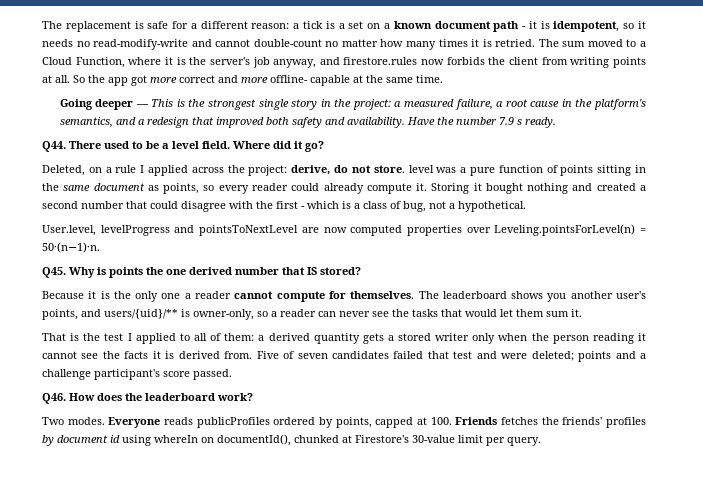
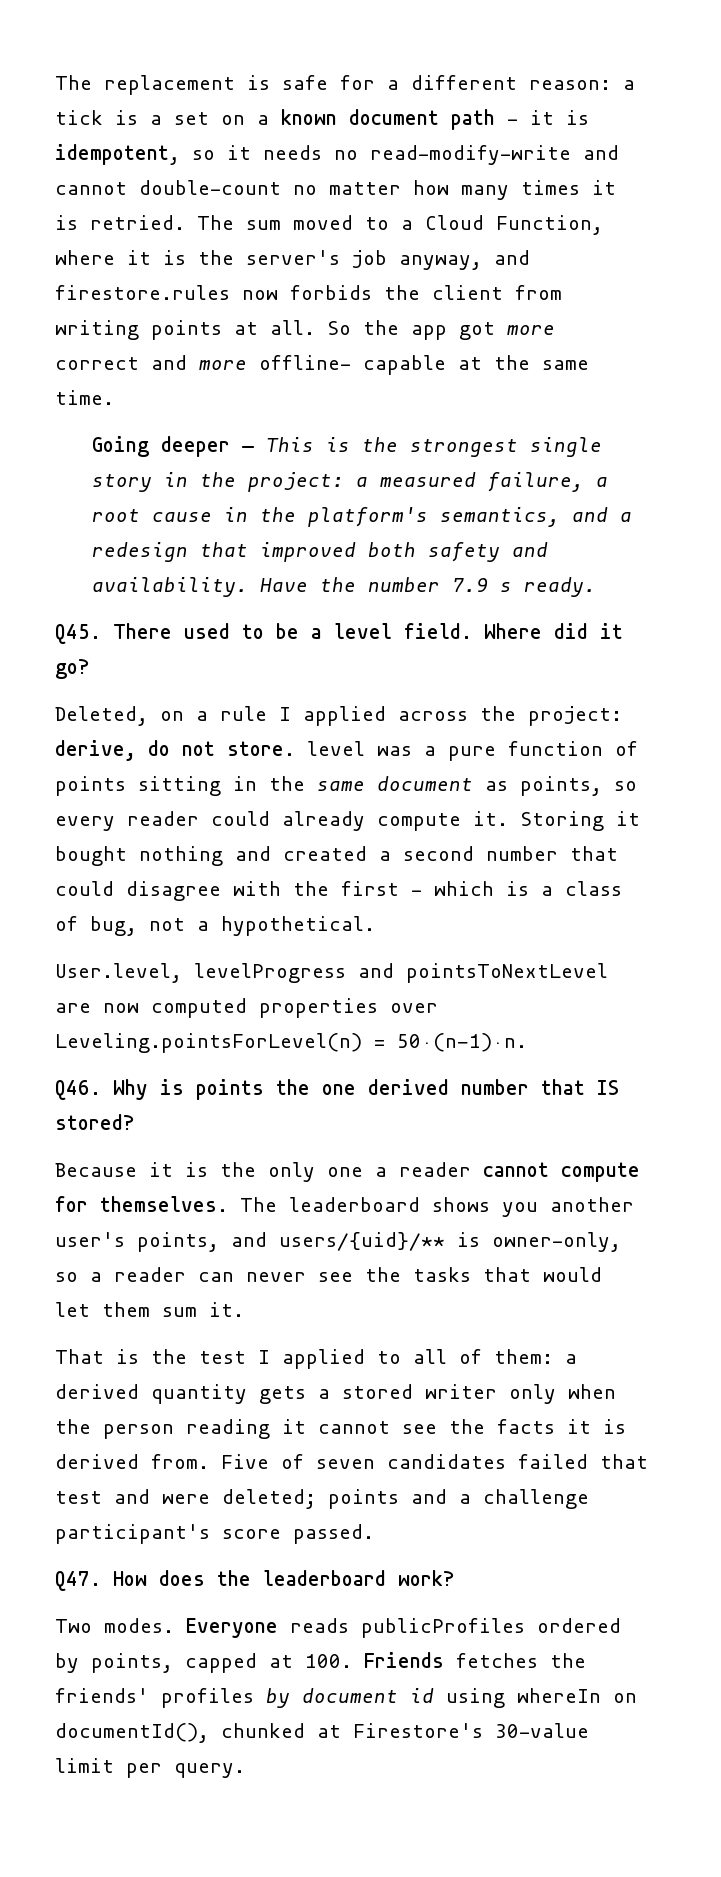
- Q44. There used to be a level field.
+ Q45. There used to be a level field.
- Q45. Why is points the one derived number that IS stored?
+ Q46. Why is points the one derived number that IS stored?
- Q46. How does the leaderboard work?
+ Q47. How does the leaderboard work?

